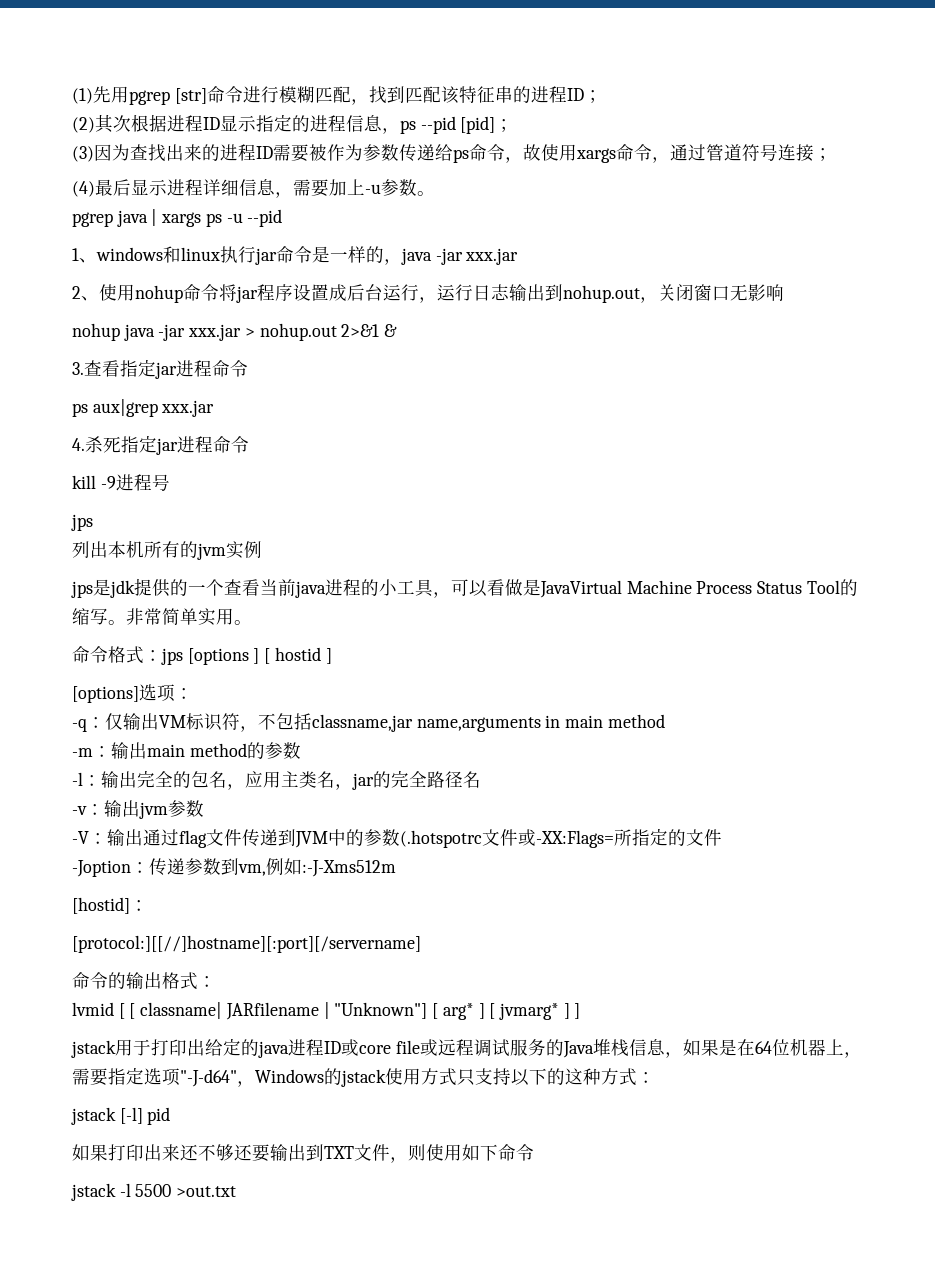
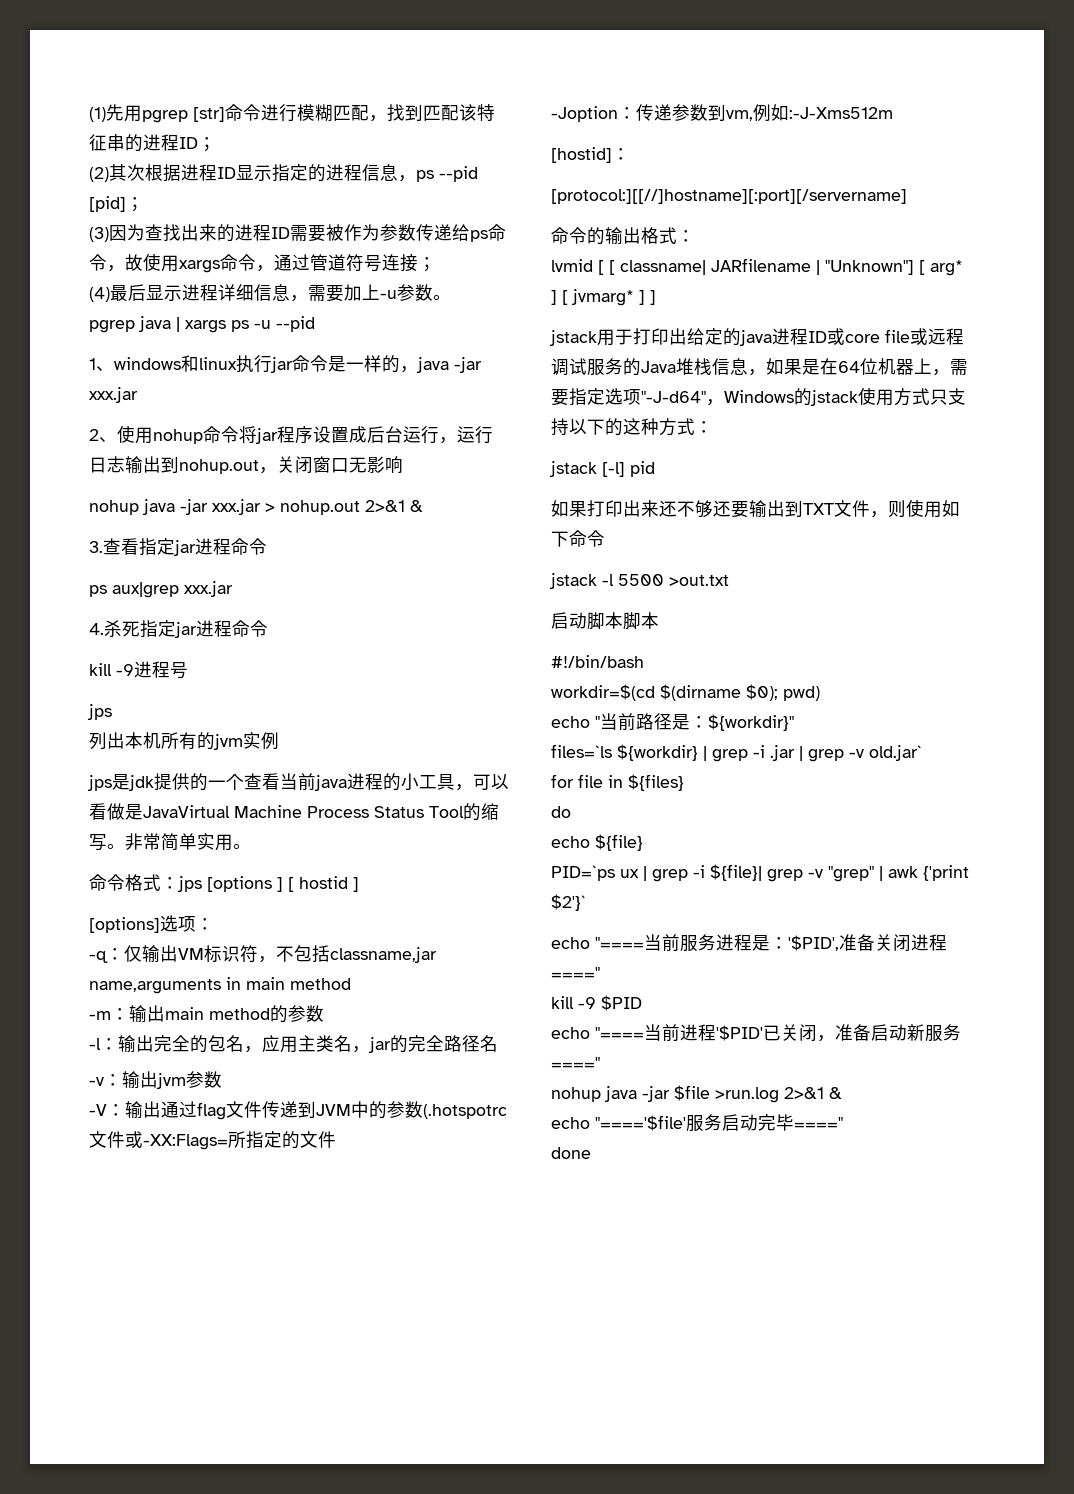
+ 启动脚本脚本
+ #!/bin/bash
+ workdir=$(cd $(dirname $0); pwd)
+ echo "当前路径是：${workdir}"
+ files=`ls ${workdir} | grep -i .jar | grep -v old.jar`
+ for file in ${files}
+ do
+ echo ${file}
+ PID=`ps ux | grep -i ${file}| grep -v "grep" | awk {'print $2'}`
+ echo "====当前服务进程是：'$PID',准备关闭进程===="
+ kill -9 $PID
+ echo "====当前进程'$PID'已关闭，准备启动新服务===="
+ nohup java -jar $file >run.log 2>&1 &
+ echo "===='$file'服务启动完毕===="
+ done

